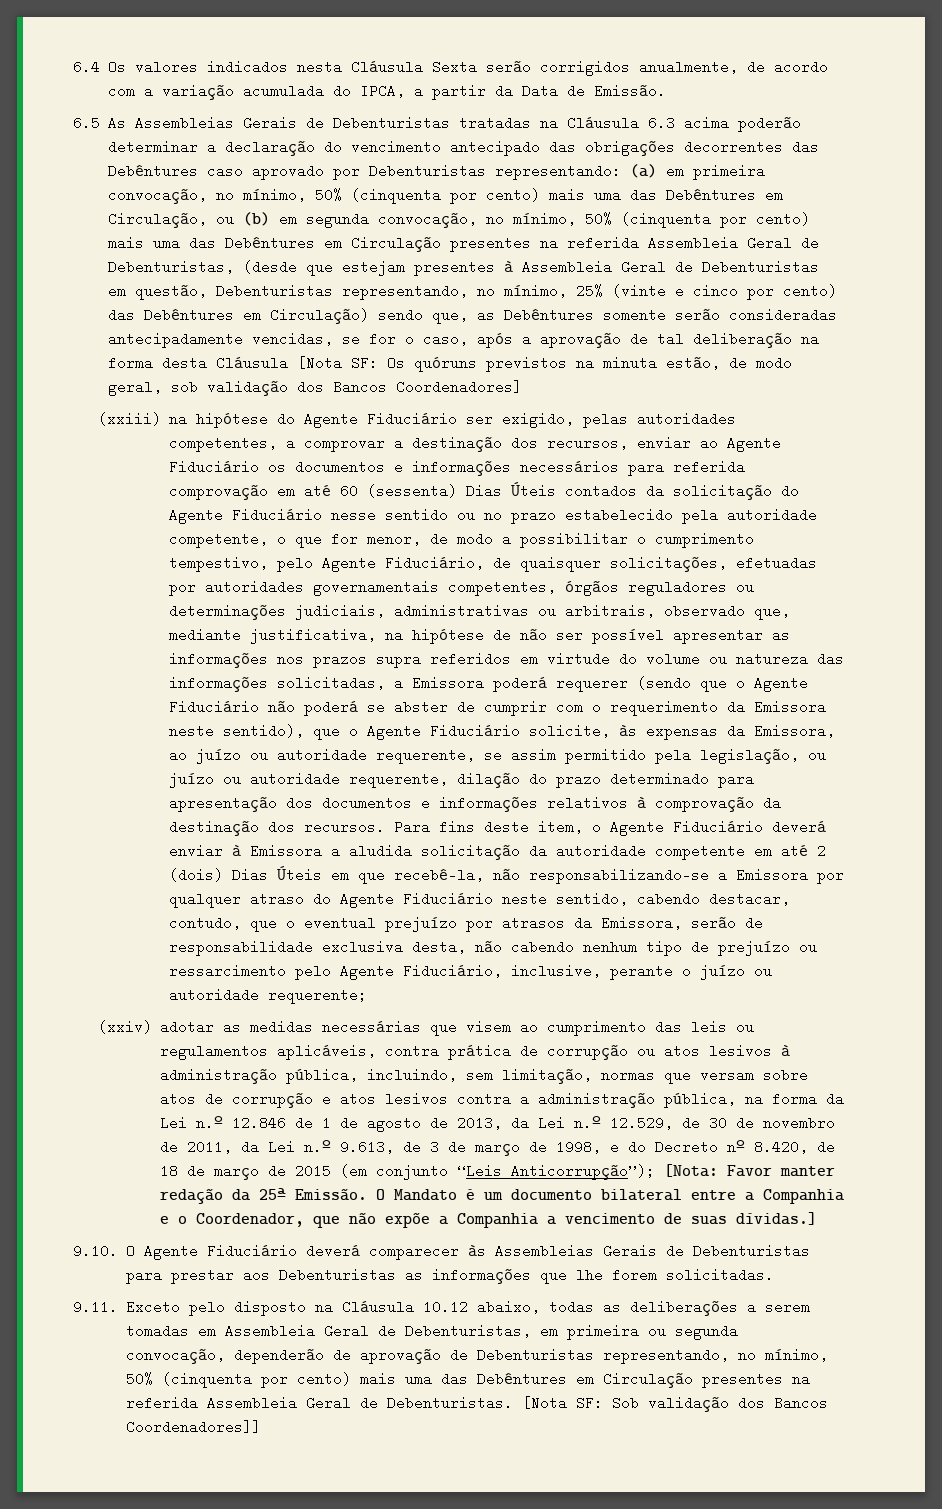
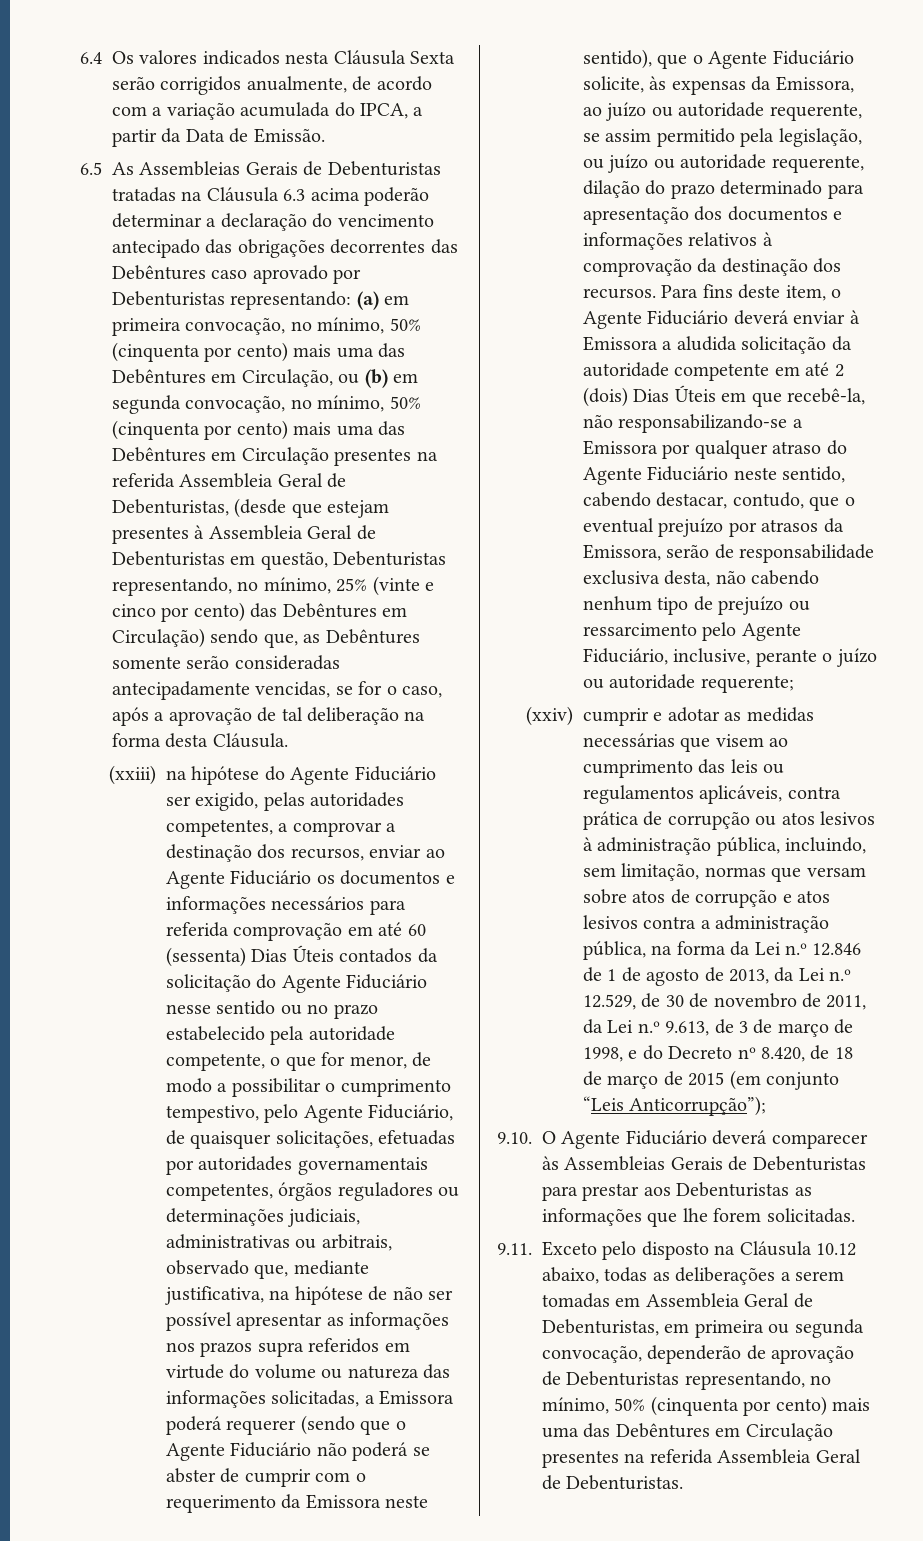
- (a) em primeira convocação, no mínimo, 50% (cinquenta por cento) mais uma das Debêntures em Circulação, ou (b) em segunda convocação, no mínimo, 50% (cinquenta por cento) mais uma das Debêntures em Circulação presentes na referida Assembleia Geral de Debenturistas, (desde que estejam presentes à Assembleia Geral de Debenturistas em questão, Debenturistas representando, no mínimo, 25% (vinte e cinco por cento) das Debêntures em Circulação) sendo que, as Debêntures somente serão consideradas antecipadamente vencidas, se for o caso, após a aprovação de tal deliberação na forma desta Cláusula [Nota SF: Os quóruns previstos na minuta estão, de modo geral, sob validação dos Bancos Coordenadores]
+ (a) em primeira convocação, no mínimo, 50% (cinquenta por cento) mais uma das Debêntures em Circulação, ou (b) em segunda convocação, no mínimo, 50% (cinquenta por cento) mais uma das Debêntures em Circulação presentes na referida Assembleia Geral de Debenturistas, (desde que estejam presentes à Assembleia Geral de Debenturistas em questão, Debenturistas representando, no mínimo, 25% (vinte e cinco por cento) das Debêntures em Circulação) sendo que, as Debêntures somente serão consideradas antecipadamente vencidas, se for o caso, após a aprovação de tal deliberação na forma desta Cláusula.
- (xxiv) adotar as medidas necessárias que visem ao cumprimento das leis ou regulamentos aplicáveis, contra prática de corrupção ou atos lesivos à administração pública, incluindo, sem limitação, normas que versam sobre atos de corrupção e atos lesivos contra a administração pública, na forma da Lei n.º 12.846 de 1 de agosto de 2013, da Lei n.º 12.529, de 30 de novembro de 2011, da Lei n.º 9.613, de 3 de março de 1998, e do Decreto nº 8.420, de 18 de março de 2015 (em conjunto “Leis Anticorrupção”); [Nota: Favor manter redação da 25ª Emissão. O Mandato é um documento bilateral entre a Companhia e o Coordenador, que não expõe a Companhia a vencimento de suas dívidas.]
+ (xxiv) cumprir e adotar as medidas necessárias que visem ao cumprimento das leis ou regulamentos aplicáveis, contra prática de corrupção ou atos lesivos à administração pública, incluindo, sem limitação, normas que versam sobre atos de corrupção e atos lesivos contra a administração pública, na forma da Lei n.º 12.846 de 1 de agosto de 2013, da Lei n.º 12.529, de 30 de novembro de 2011, da Lei n.º 9.613, de 3 de março de 1998, e do Decreto nº 8.420, de 18 de março de 2015 (em conjunto “Leis Anticorrupção”);
- [Nota SF: Sob validação dos Bancos Coordenadores]]

